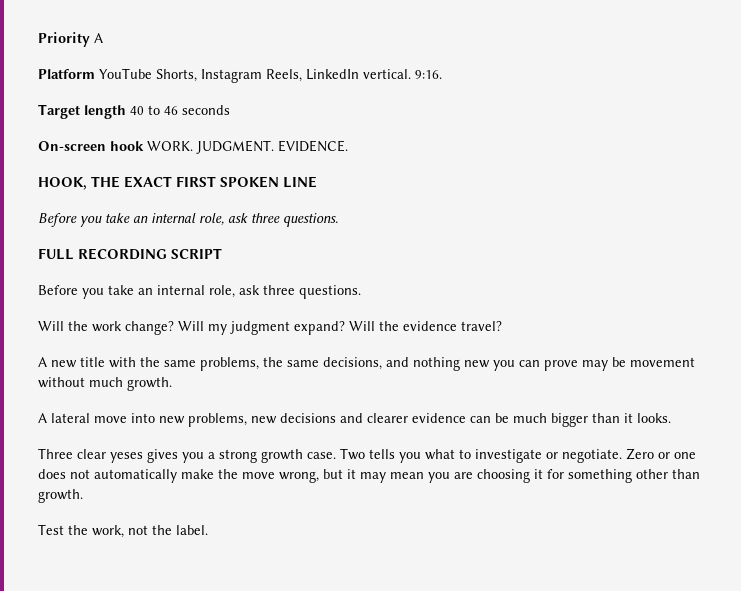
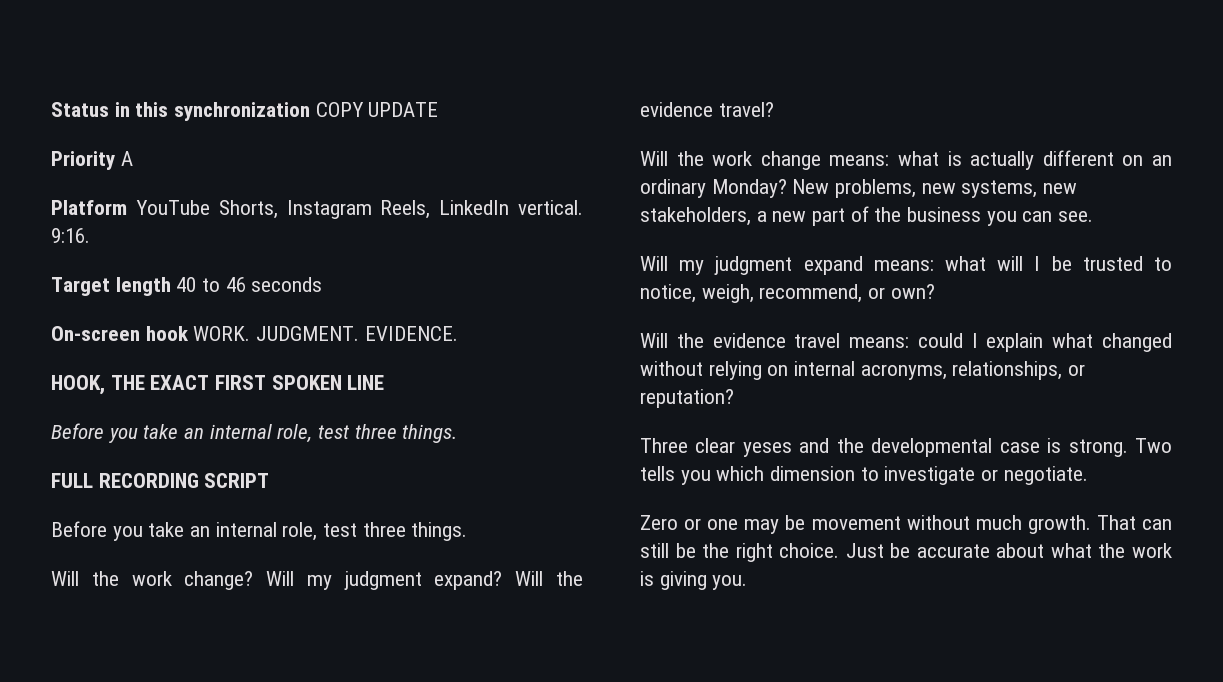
+ Status in this synchronization COPY UPDATE
  HOOK, THE EXACT FIRST SPOKEN LINE
- Before you take an internal role, ask three questions.
+ Before you take an internal role, test three things.
  FULL RECORDING SCRIPT
- Before you take an internal role, ask three questions.
+ Before you take an internal role, test three things.
- A new title with the same problems, the same decisions, and nothing new you can prove may be movement without much growth.
- A lateral move into new problems, new decisions and clearer evidence can be much bigger than it looks.
- Three clear yeses gives you a strong growth case. Two tells you what to investigate or negotiate. Zero or one does not automatically make the move wrong, but it may mean you are choosing it for something other than growth.
- Test the work, not the label.
+ Will the work change means: what is actually different on an ordinary Monday? New problems, new systems, new stakeholders, a new part of the business you can see.
+ Will my judgment expand means: what will I be trusted to notice, weigh, recommend, or own?
+ Will the evidence travel means: could I explain what changed without relying on internal acronyms, relationships, or reputation?
+ Three clear yeses and the developmental case is strong. Two tells you which dimension to investigate or negotiate.
+ Zero or one may be movement without much growth. That can still be the right choice. Just be accurate about what the work is giving you.

